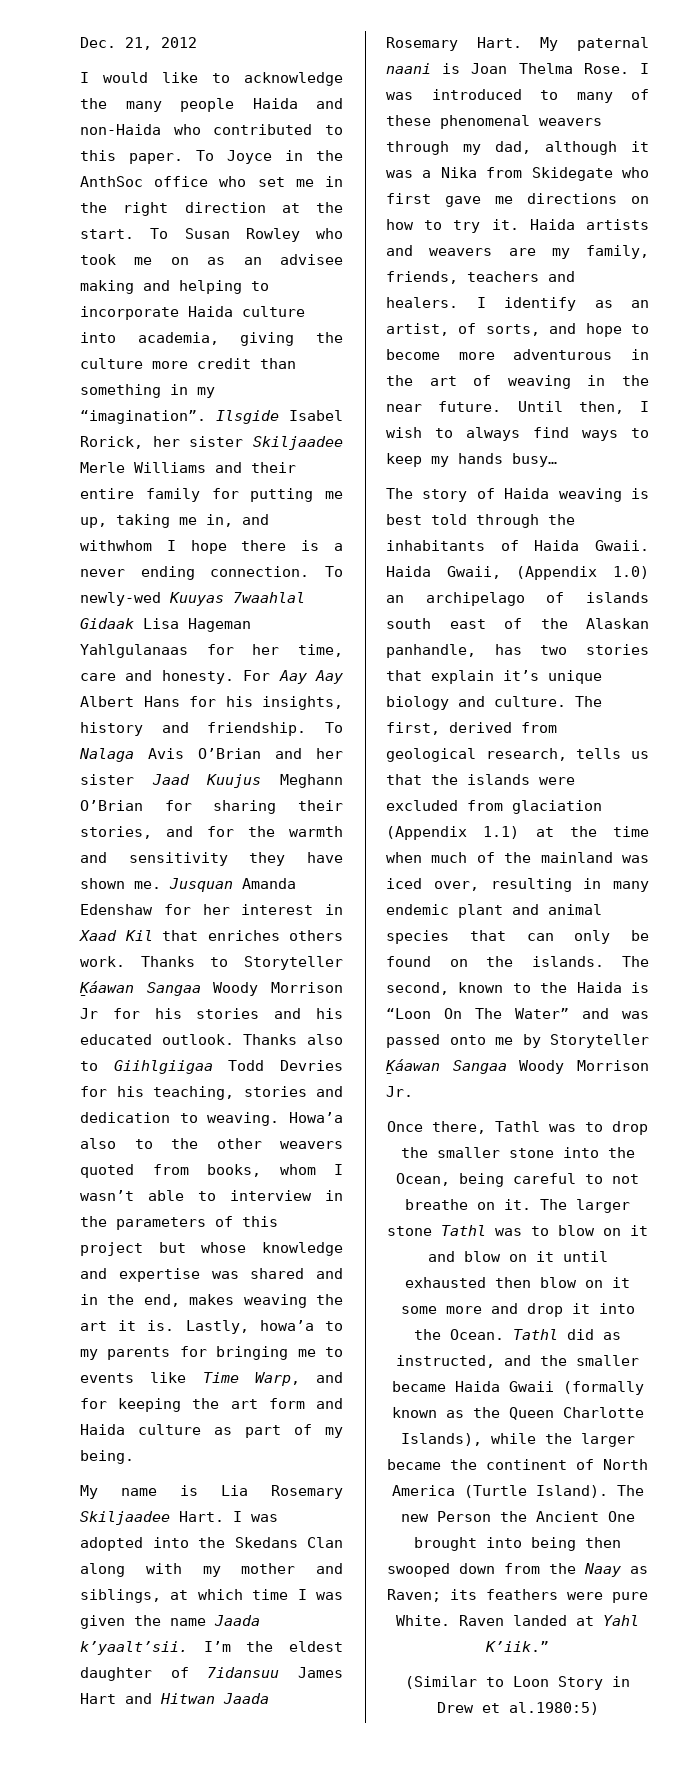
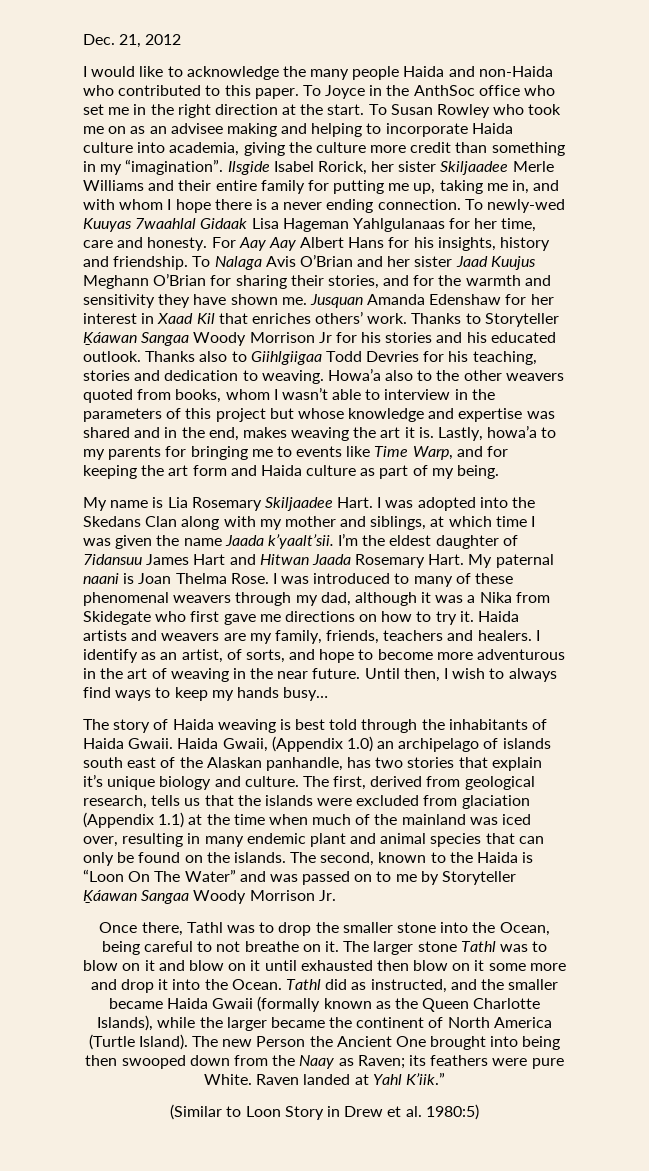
- Ilsgide Isabel Rorick, her sister Skiljaadee Merle Williams and their entire family for putting me up, taking me in, and withwhom I hope there is a never ending connection.
+ Ilsgide Isabel Rorick, her sister Skiljaadee Merle Williams and their entire family for putting me up, taking me in, and with whom I hope there is a never ending connection.
- Jusquan Amanda Edenshaw for her interest in Xaad Kil that enriches others work.
+ Jusquan Amanda Edenshaw for her interest in Xaad Kil that enriches others’ work.
- The second, known to the Haida is “Loon On The Water” and was passed onto me by Storyteller Ḵáawan Sangaa Woody Morrison Jr.
+ The second, known to the Haida is “Loon On The Water” and was passed on to me by Storyteller Ḵáawan Sangaa Woody Morrison Jr.
- (Similar to Loon Story in Drew et al.1980:5)
+ (Similar to Loon Story in Drew et al. 1980:5)

